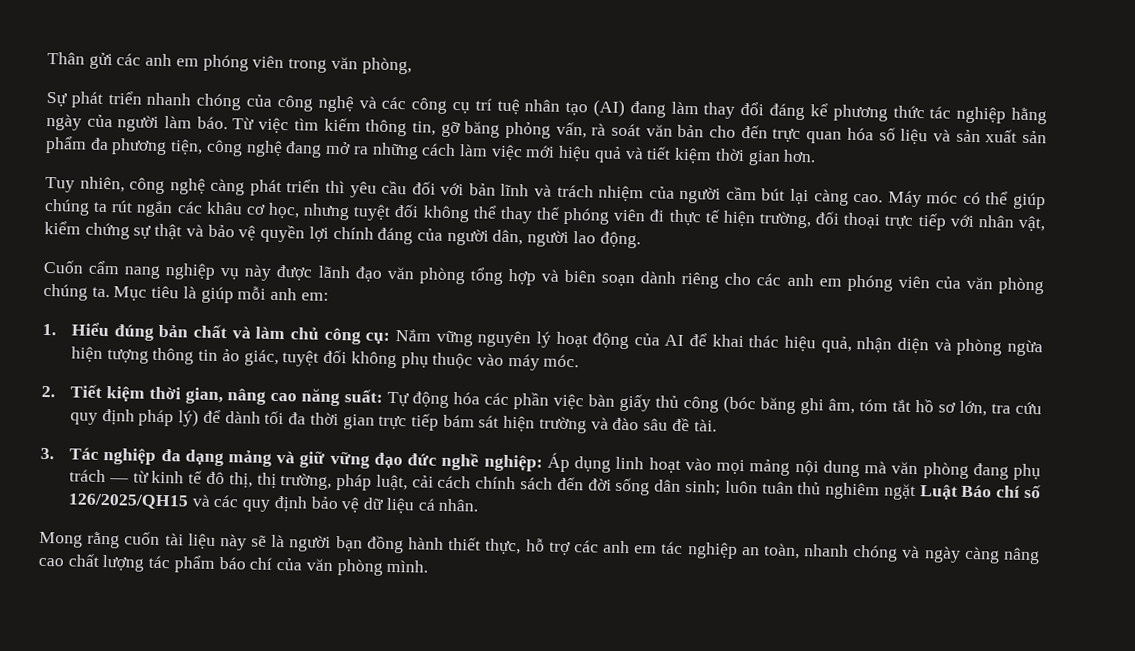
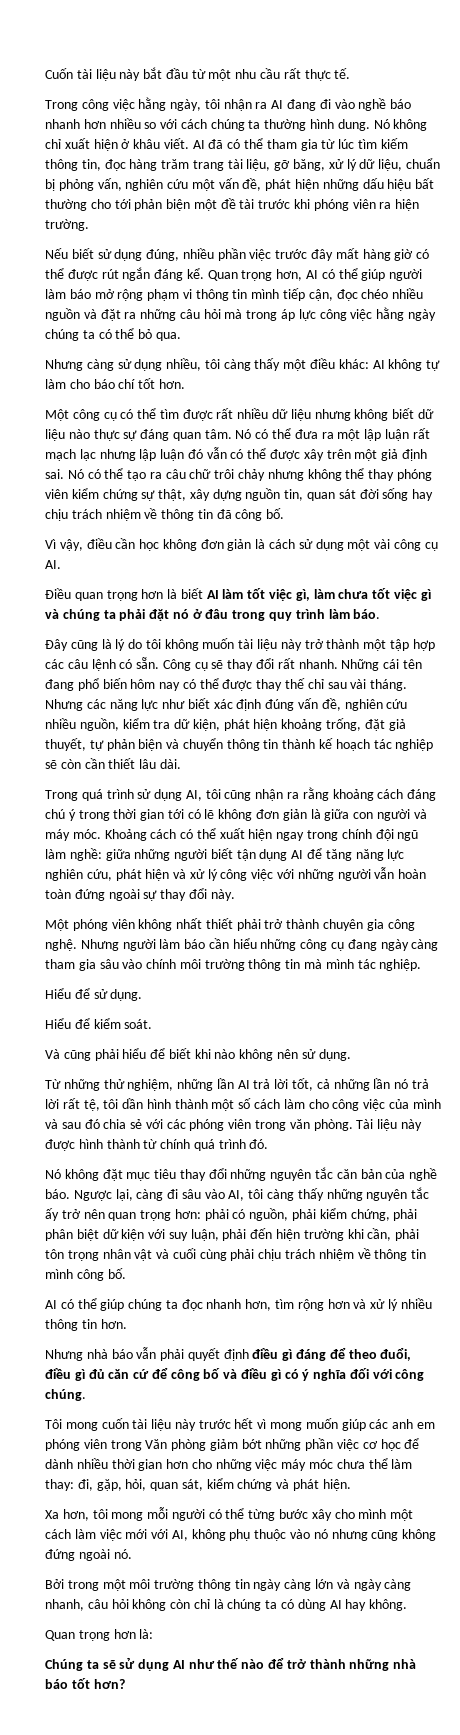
- Thân gửi các anh em phóng viên trong văn phòng,
- Sự phát triển nhanh chóng của công nghệ và các công cụ trí tuệ nhân tạo (AI) đang làm thay đổi đáng kể phương thức tác nghiệp hằng ngày của người làm báo. Từ việc tìm kiếm thông tin, gỡ băng phỏng vấn, rà soát văn bản cho đến trực quan hóa số liệu và sản xuất sản phẩm đa phương tiện, công nghệ đang mở ra những cách làm việc mới hiệu quả và tiết kiệm thời gian hơn.
- Tuy nhiên, công nghệ càng phát triển thì yêu cầu đối với bản lĩnh và trách nhiệm của người cầm bút lại càng cao. Máy móc có thể giúp chúng ta rút ngắn các khâu cơ học, nhưng tuyệt đối không thể thay thế phóng viên đi thực tế hiện trường, đối thoại trực tiếp với nhân vật, kiểm chứng sự thật và bảo vệ quyền lợi chính đáng của người dân, người lao động.
- Cuốn cẩm nang nghiệp vụ này được lãnh đạo văn phòng tổng hợp và biên soạn dành riêng cho các anh em phóng viên của văn phòng chúng ta. Mục tiêu là giúp mỗi anh em:
- 1. Hiểu đúng bản chất và làm chủ công cụ: Nắm vững nguyên lý hoạt động của AI để khai thác hiệu quả, nhận diện và phòng ngừa hiện tượng thông tin ảo giác, tuyệt đối không phụ thuộc vào máy móc.
- 2. Tiết kiệm thời gian, nâng cao năng suất: Tự động hóa các phần việc bàn giấy thủ công (bóc băng ghi âm, tóm tắt hồ sơ lớn, tra cứu quy định pháp lý) để dành tối đa thời gian trực tiếp bám sát hiện trường và đào sâu đề tài.
- 3. Tác nghiệp đa dạng mảng và giữ vững đạo đức nghề nghiệp: Áp dụng linh hoạt vào mọi mảng nội dung mà văn phòng đang phụ trách — từ kinh tế đô thị, thị trường, pháp luật, cải cách chính sách đến đời sống dân sinh; luôn tuân thủ nghiêm ngặt Luật Báo chí số 126/2025/QH15 và các quy định bảo vệ dữ liệu cá nhân.
- Mong rằng cuốn tài liệu này sẽ là người bạn đồng hành thiết thực, hỗ trợ các anh em tác nghiệp an toàn, nhanh chóng và ngày càng nâng cao chất lượng tác phẩm báo chí của văn phòng mình.
+ Cuốn tài liệu này bắt đầu từ một nhu cầu rất thực tế.
+ Trong công việc hằng ngày, tôi nhận ra AI đang đi vào nghề báo nhanh hơn nhiều so với cách chúng ta thường hình dung. Nó không chỉ xuất hiện ở khâu viết. AI đã có thể tham gia từ lúc tìm kiếm thông tin, đọc hàng trăm trang tài liệu, gỡ băng, xử lý dữ liệu, chuẩn bị phỏng vấn, nghiên cứu một vấn đề, phát hiện những dấu hiệu bất thường cho tới phản biện một đề tài trước khi phóng viên ra hiện trường.
+ Nếu biết sử dụng đúng, nhiều phần việc trước đây mất hàng giờ có thể được rút ngắn đáng kể. Quan trọng hơn, AI có thể giúp người làm báo mở rộng phạm vi thông tin mình tiếp cận, đọc chéo nhiều nguồn và đặt ra những câu hỏi mà trong áp lực công việc hằng ngày chúng ta có thể bỏ qua.
+ Nhưng càng sử dụng nhiều, tôi càng thấy một điều khác: AI không tự làm cho báo chí tốt hơn.
+ Một công cụ có thể tìm được rất nhiều dữ liệu nhưng không biết dữ liệu nào thực sự đáng quan tâm. Nó có thể đưa ra một lập luận rất mạch lạc nhưng lập luận đó vẫn có thể được xây trên một giả định sai. Nó có thể tạo ra câu chữ trôi chảy nhưng không thể thay phóng viên kiểm chứng sự thật, xây dựng nguồn tin, quan sát đời sống hay chịu trách nhiệm về thông tin đã công bố.
+ Vì vậy, điều cần học không đơn giản là cách sử dụng một vài công cụ AI.
+ Điều quan trọng hơn là biết AI làm tốt việc gì, làm chưa tốt việc gì và chúng ta phải đặt nó ở đâu trong quy trình làm báo.
+ Đây cũng là lý do tôi không muốn tài liệu này trở thành một tập hợp các câu lệnh có sẵn. Công cụ sẽ thay đổi rất nhanh. Những cái tên đang phổ biến hôm nay có thể được thay thế chỉ sau vài tháng. Nhưng các năng lực như biết xác định đúng vấn đề, nghiên cứu nhiều nguồn, kiểm tra dữ kiện, phát hiện khoảng trống, đặt giả thuyết, tự phản biện và chuyển thông tin thành kế hoạch tác nghiệp sẽ còn cần thiết lâu dài.
+ Trong quá trình sử dụng AI, tôi cũng nhận ra rằng khoảng cách đáng chú ý trong thời gian tới có lẽ không đơn giản là giữa con người và máy móc. Khoảng cách có thể xuất hiện ngay trong chính đội ngũ làm nghề: giữa những người biết tận dụng AI để tăng năng lực nghiên cứu, phát hiện và xử lý công việc với những người vẫn hoàn toàn đứng ngoài sự thay đổi này.
+ Một phóng viên không nhất thiết phải trở thành chuyên gia công nghệ. Nhưng người làm báo cần hiểu những công cụ đang ngày càng tham gia sâu vào chính môi trường thông tin mà mình tác nghiệp.
+ Hiểu để sử dụng.
+ Hiểu để kiểm soát.
+ Và cũng phải hiểu để biết khi nào không nên sử dụng.
+ Từ những thử nghiệm, những lần AI trả lời tốt, cả những lần nó trả lời rất tệ, tôi dần hình thành một số cách làm cho công việc của mình và sau đó chia sẻ với các phóng viên trong văn phòng. Tài liệu này được hình thành từ chính quá trình đó.
+ Nó không đặt mục tiêu thay đổi những nguyên tắc căn bản của nghề báo. Ngược lại, càng đi sâu vào AI, tôi càng thấy những nguyên tắc ấy trở nên quan trọng hơn: phải có nguồn, phải kiểm chứng, phải phân biệt dữ kiện với suy luận, phải đến hiện trường khi cần, phải tôn trọng nhân vật và cuối cùng phải chịu trách nhiệm về thông tin mình công bố.
+ AI có thể giúp chúng ta đọc nhanh hơn, tìm rộng hơn và xử lý nhiều thông tin hơn.
+ Nhưng nhà báo vẫn phải quyết định điều gì đáng để theo đuổi, điều gì đủ căn cứ để công bố và điều gì có ý nghĩa đối với công chúng.
+ Tôi mong cuốn tài liệu này trước hết vì mong muốn giúp các anh em phóng viên trong Văn phòng giảm bớt những phần việc cơ học để dành nhiều thời gian hơn cho những việc máy móc chưa thể làm thay: đi, gặp, hỏi, quan sát, kiểm chứng và phát hiện.
+ Xa hơn, tôi mong mỗi người có thể từng bước xây cho mình một cách làm việc mới với AI, không phụ thuộc vào nó nhưng cũng không đứng ngoài nó.
+ Bởi trong một môi trường thông tin ngày càng lớn và ngày càng nhanh, câu hỏi không còn chỉ là chúng ta có dùng AI hay không.
+ Quan trọng hơn là:
+ Chúng ta sẽ sử dụng AI như thế nào để trở thành những nhà báo tốt hơn?

